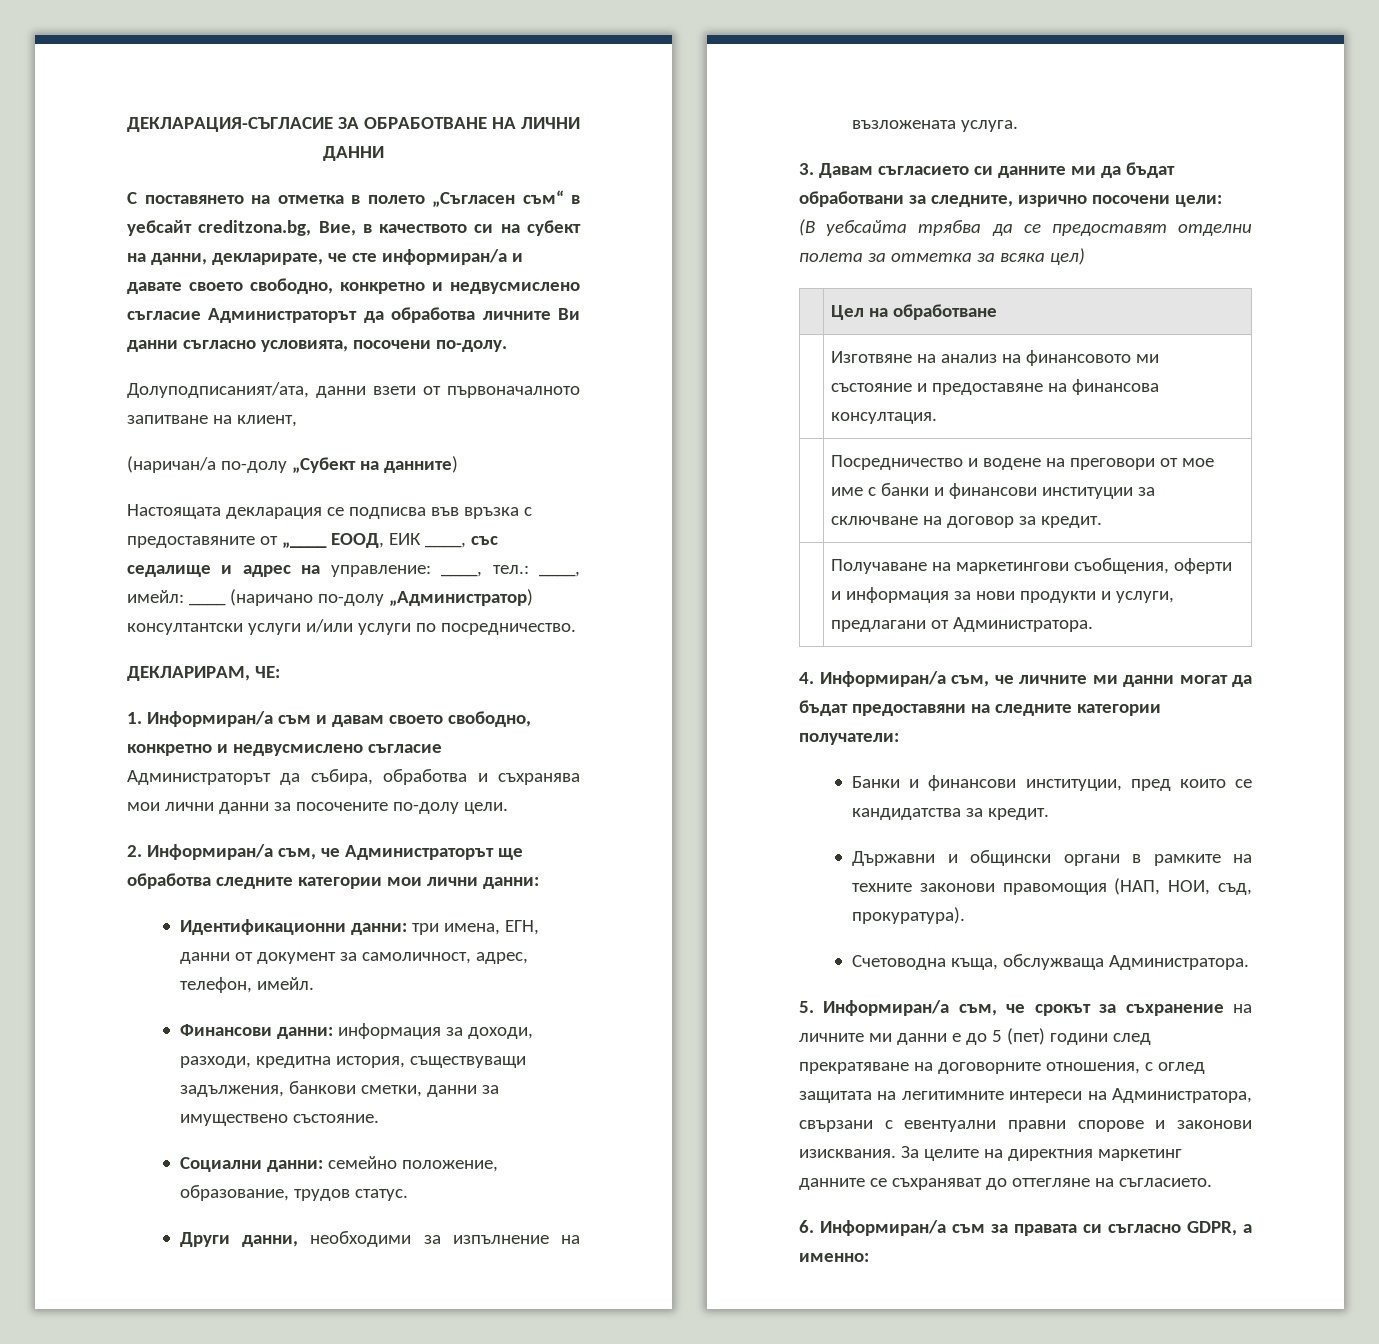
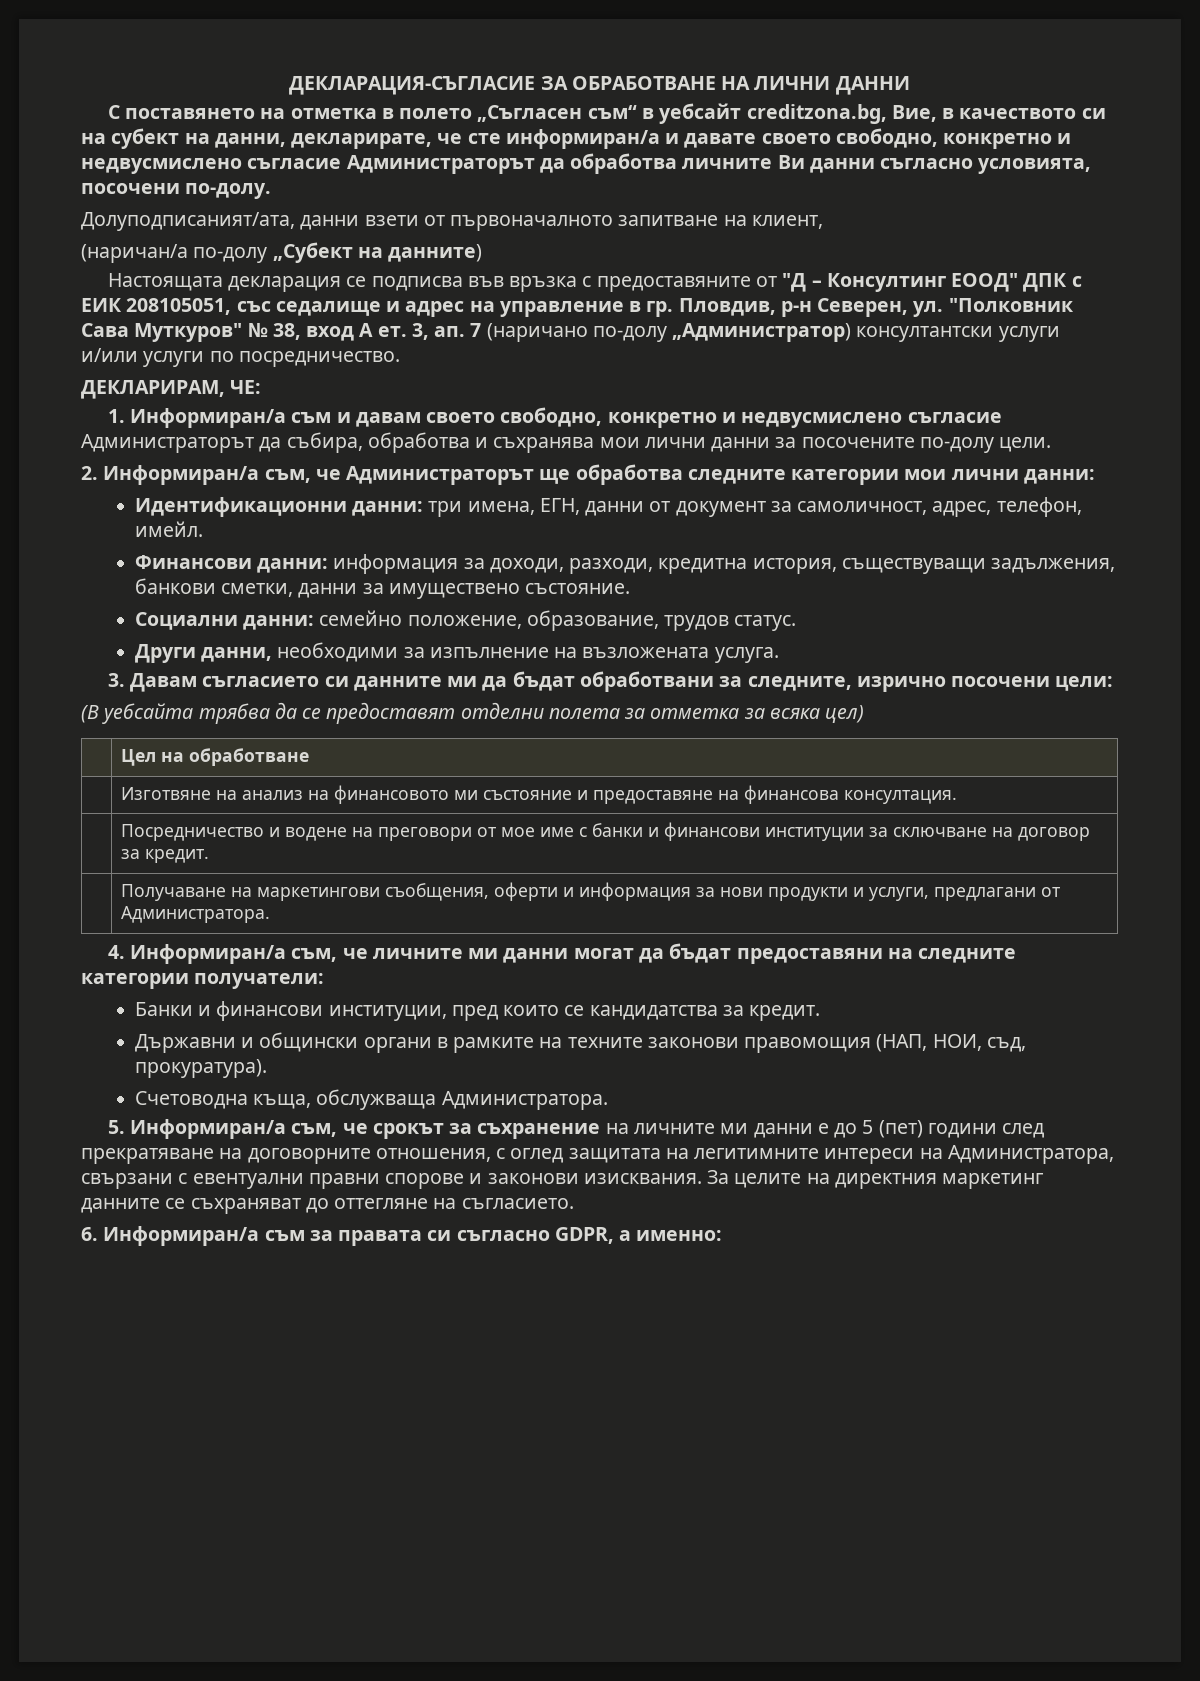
- Настоящата декларация се подписва във връзка с предоставяните от „____ ЕООД, ЕИК ____, със седалище и адрес на управление: ____, тел.: ____, имейл: ____ (наричано по-долу „Администратор) консултантски услуги и/или услуги по посредничество.
+ Настоящата декларация се подписва във връзка с предоставяните от "Д – Консултинг ЕООД" ДПК с ЕИК 208105051, със седалище и адрес на управление в гр. Пловдив, р-н Северен, ул. "Полковник Сава Муткуров" № 38, вход А ет. 3, ап. 7 (наричано по-долу „Администратор) консултантски услуги и/или услуги по посредничество.

